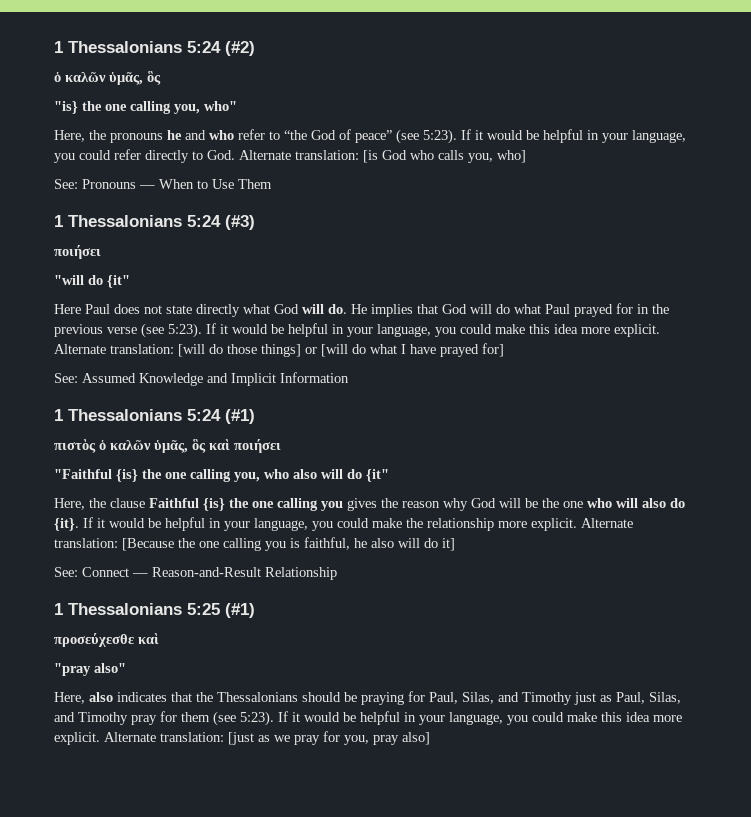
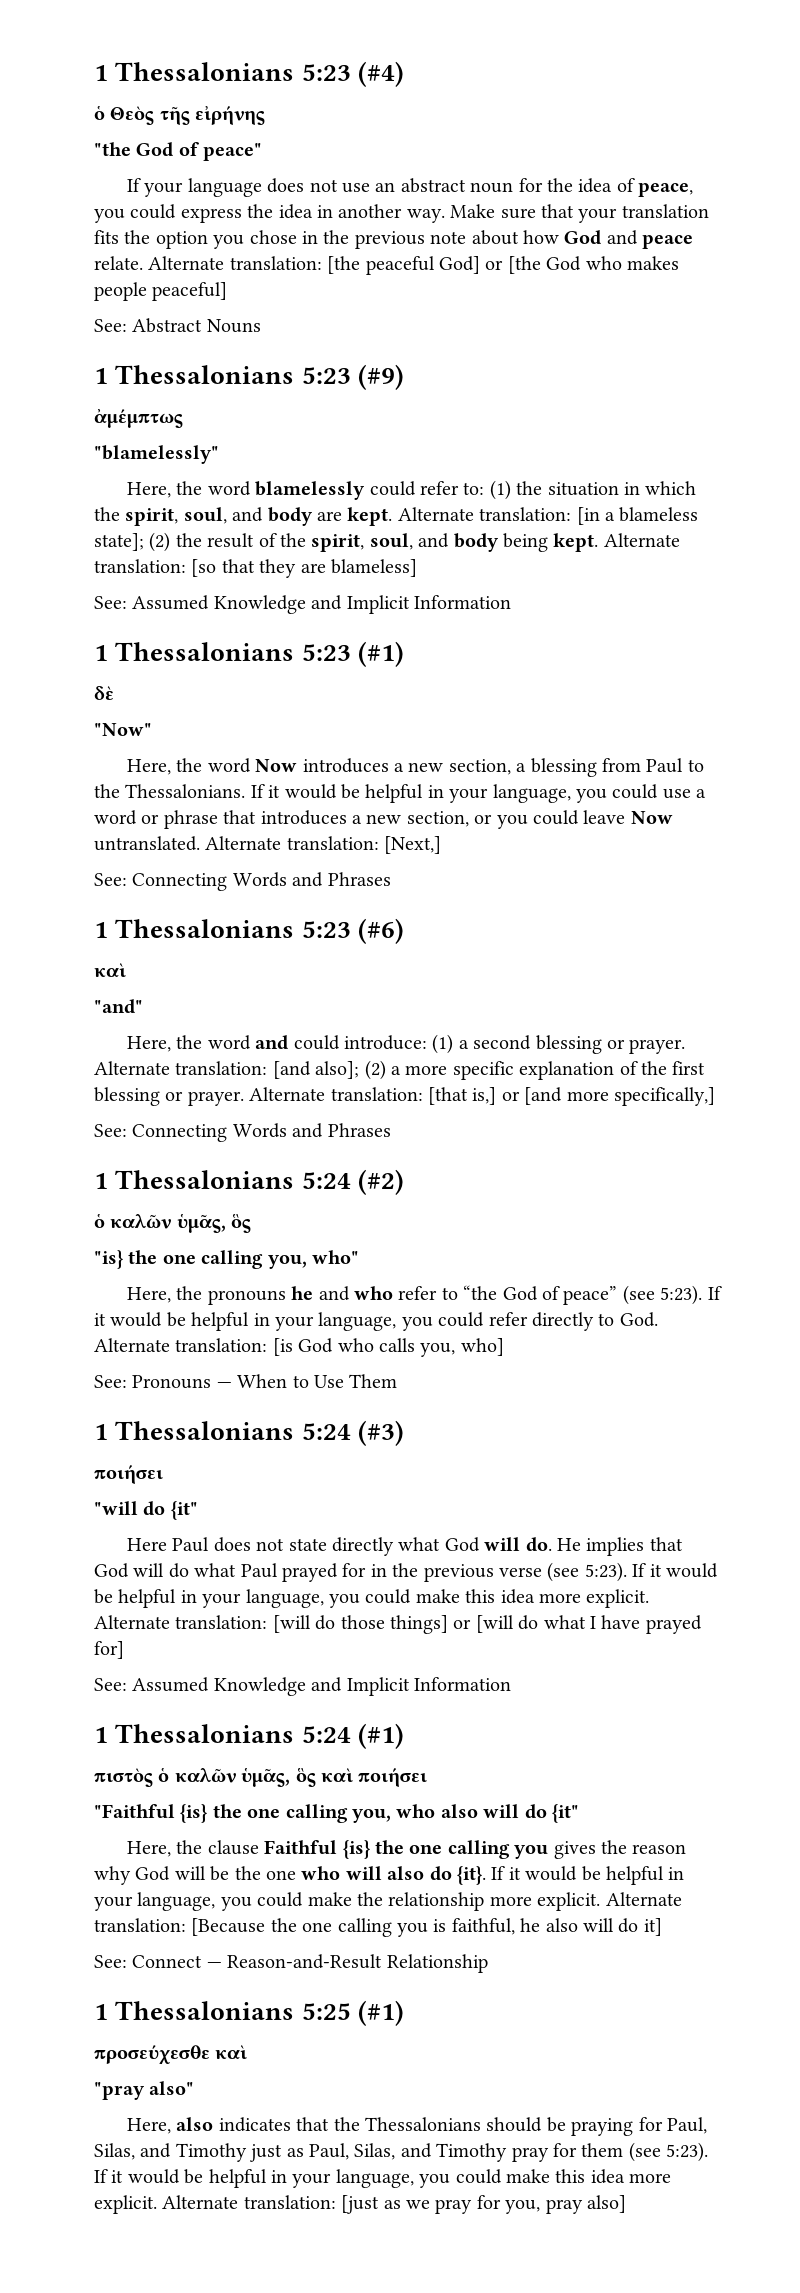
+ 1 Thessalonians 5:23 (#4)
+ ὁ Θεὸς τῆς εἰρήνης
+ "the God of peace"
+ If your language does not use an abstract noun for the idea of peace, you could express the idea in another way. Make sure that your translation fits the option you chose in the previous note about how God and peace relate. Alternate translation: [the peaceful God] or [the God who makes people peaceful]
+ See: Abstract Nouns
+ 1 Thessalonians 5:23 (#9)
+ ἀμέμπτως
+ "blamelessly"
+ Here, the word blamelessly could refer to: (1) the situation in which the spirit, soul, and body are kept. Alternate translation: [in a blameless state]; (2) the result of the spirit, soul, and body being kept. Alternate translation: [so that they are blameless]
+ See: Assumed Knowledge and Implicit Information
+ 1 Thessalonians 5:23 (#1)
+ δὲ
+ "Now"
+ Here, the word Now introduces a new section, a blessing from Paul to the Thessalonians. If it would be helpful in your language, you could use a word or phrase that introduces a new section, or you could leave Now untranslated. Alternate translation: [Next,]
+ See: Connecting Words and Phrases
+ 1 Thessalonians 5:23 (#6)
+ καὶ
+ "and"
+ Here, the word and could introduce: (1) a second blessing or prayer. Alternate translation: [and also]; (2) a more specific explanation of the first blessing or prayer. Alternate translation: [that is,] or [and more specifically,]
+ See: Connecting Words and Phrases

